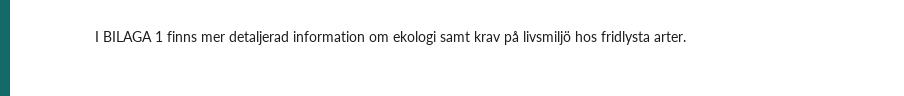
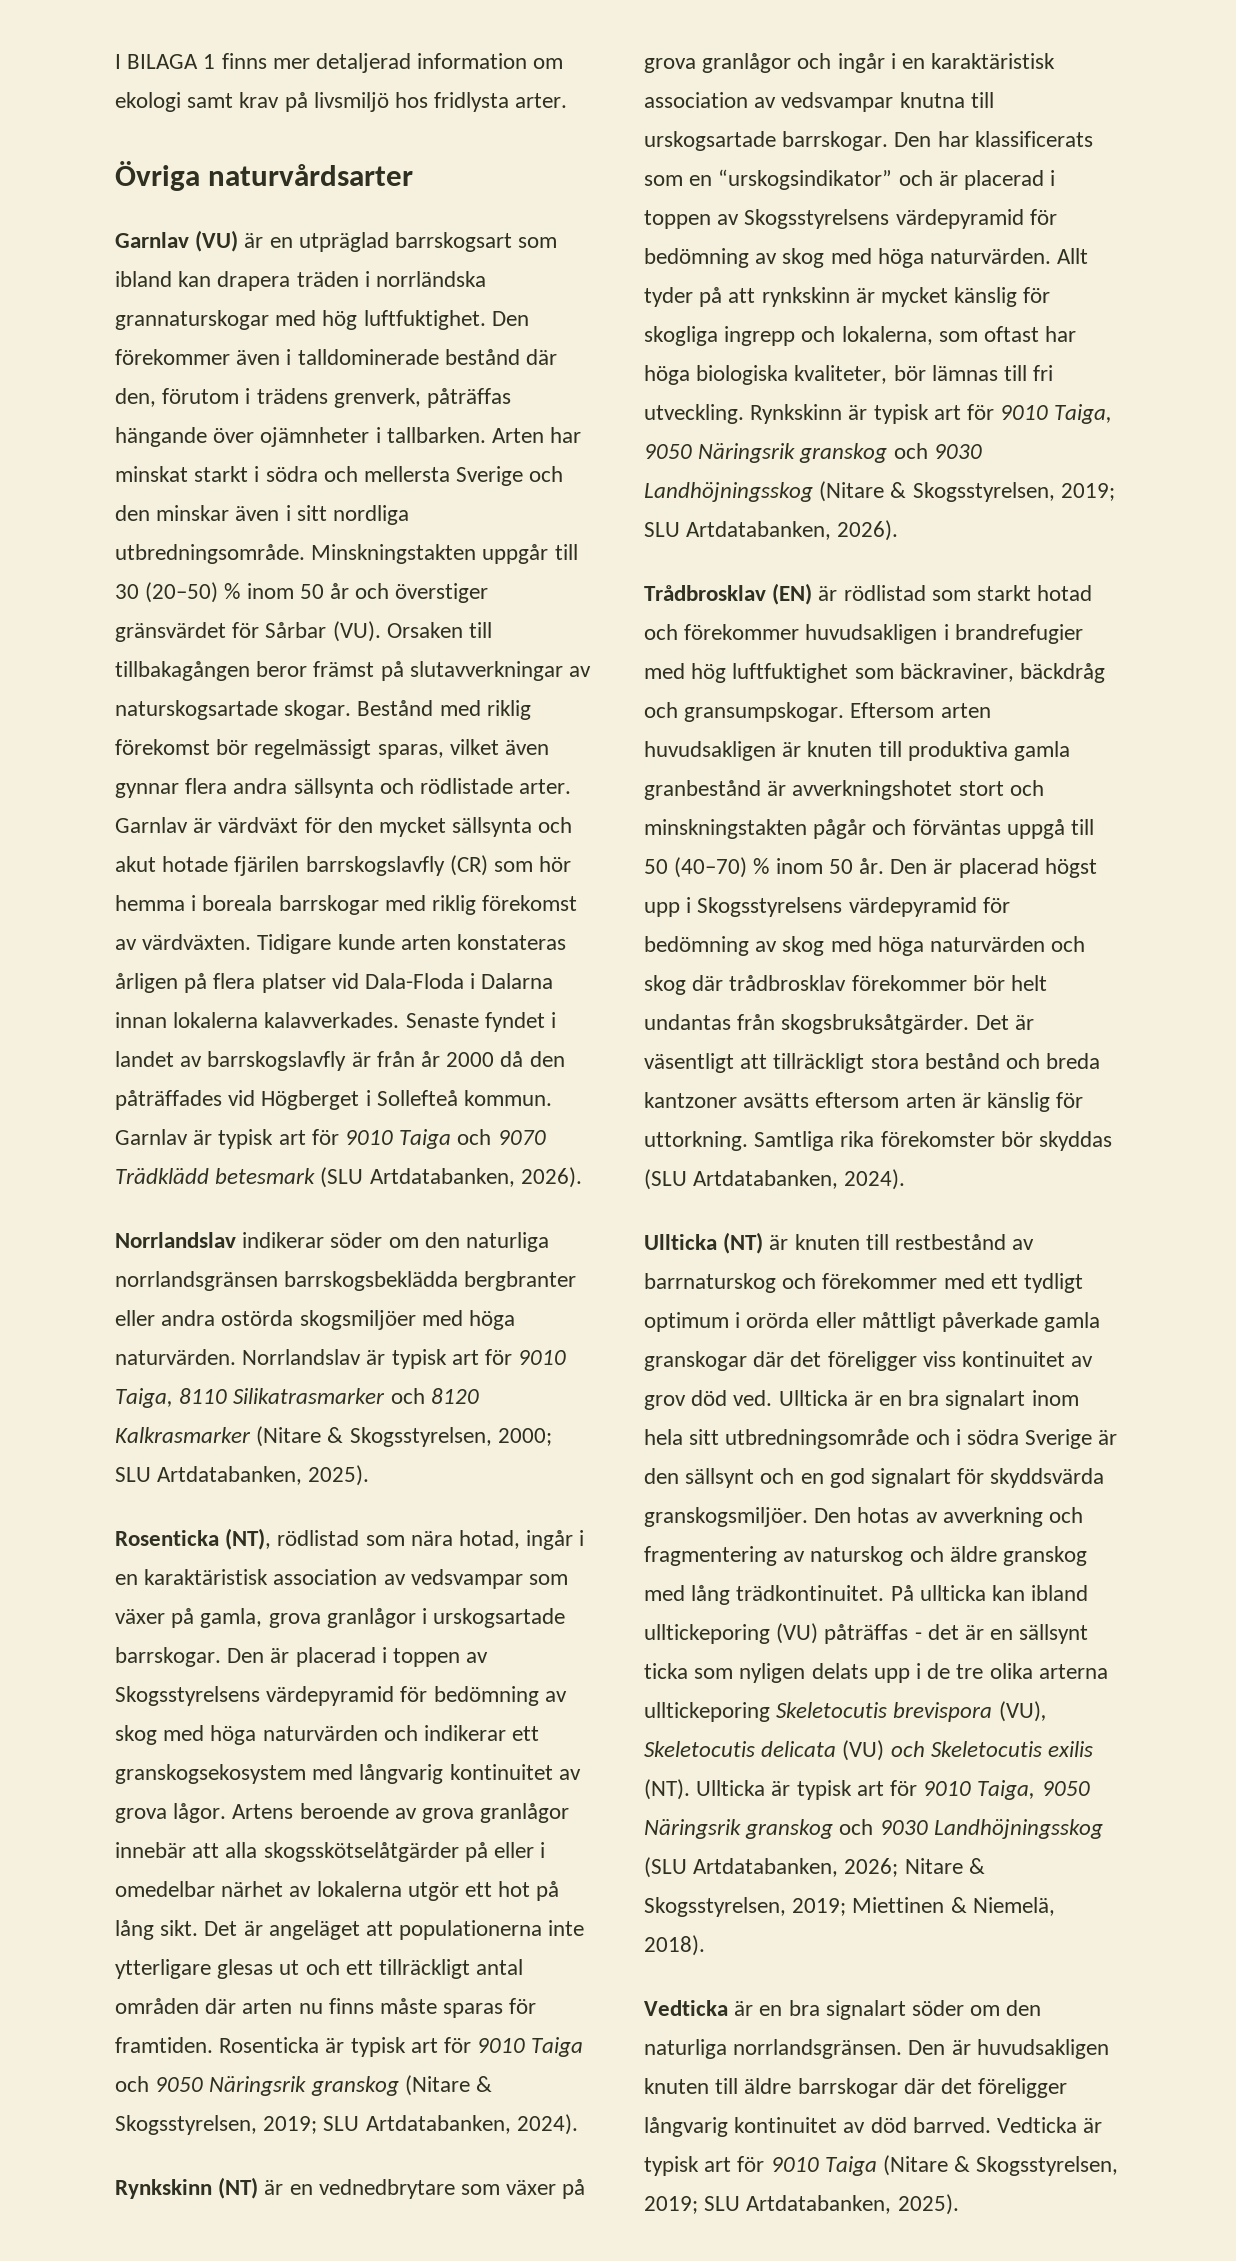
+ Övriga naturvårdsarter
+ Garnlav (VU) är en utpräglad barrskogsart som ibland kan drapera träden i norrländska grannaturskogar med hög luftfuktighet. Den förekommer även i talldominerade bestånd där den, förutom i trädens grenverk, påträffas hängande över ojämnheter i tallbarken. Arten har minskat starkt i södra och mellersta Sverige och den minskar även i sitt nordliga utbredningsområde. Minskningstakten uppgår till 30 (20–50) % inom 50 år och överstiger gränsvärdet för Sårbar (VU). Orsaken till tillbakagången beror främst på slutavverkningar av naturskogsartade skogar. Bestånd med riklig förekomst bör regelmässigt sparas, vilket även gynnar flera andra sällsynta och rödlistade arter. Garnlav är värdväxt för den mycket sällsynta och akut hotade fjärilen barrskogslavfly (CR) som hör hemma i boreala barrskogar med riklig förekomst av värdväxten. Tidigare kunde arten konstateras årligen på flera platser vid Dala-Floda i Dalarna innan lokalerna kalavverkades. Senaste fyndet i landet av barrskogslavfly är från år 2000 då den påträffades vid Högberget i Sollefteå kommun. Garnlav är typisk art för 9010 Taiga och 9070 Trädklädd betesmark (SLU Artdatabanken, 2026).
+ Norrlandslav indikerar söder om den naturliga norrlandsgränsen barrskogsbeklädda bergbranter eller andra ostörda skogsmiljöer med höga naturvärden. Norrlandslav är typisk art för 9010 Taiga, 8110 Silikatrasmarker och 8120 Kalkrasmarker (Nitare & Skogsstyrelsen, 2000; SLU Artdatabanken, 2025).
+ Rosenticka (NT), rödlistad som nära hotad, ingår i en karaktäristisk association av vedsvampar som växer på gamla, grova granlågor i urskogsartade barrskogar. Den är placerad i toppen av Skogsstyrelsens värdepyramid för bedömning av skog med höga naturvärden och indikerar ett granskogsekosystem med långvarig kontinuitet av grova lågor. Artens beroende av grova granlågor innebär att alla skogsskötselåtgärder på eller i omedelbar närhet av lokalerna utgör ett hot på lång sikt. Det är angeläget att populationerna inte ytterligare glesas ut och ett tillräckligt antal områden där arten nu finns måste sparas för framtiden. Rosenticka är typisk art för 9010 Taiga och 9050 Näringsrik granskog (Nitare & Skogsstyrelsen, 2019; SLU Artdatabanken, 2024).
+ Rynkskinn (NT) är en vednedbrytare som växer på grova granlågor och ingår i en karaktäristisk association av vedsvampar knutna till urskogsartade barrskogar. Den har klassificerats som en “urskogsindikator” och är placerad i toppen av Skogsstyrelsens värdepyramid för bedömning av skog med höga naturvärden. Allt tyder på att rynkskinn är mycket känslig för skogliga ingrepp och lokalerna, som oftast har höga biologiska kvaliteter, bör lämnas till fri utveckling. Rynkskinn är typisk art för 9010 Taiga, 9050 Näringsrik granskog och 9030 Landhöjningsskog (Nitare & Skogsstyrelsen, 2019; SLU Artdatabanken, 2026).
+ Trådbrosklav (EN) är rödlistad som starkt hotad och förekommer huvudsakligen i brandrefugier med hög luftfuktighet som bäckraviner, bäckdråg och gransumpskogar. Eftersom arten huvudsakligen är knuten till produktiva gamla granbestånd är avverkningshotet stort och minskningstakten pågår och förväntas uppgå till 50 (40–70) % inom 50 år. Den är placerad högst upp i Skogsstyrelsens värdepyramid för bedömning av skog med höga naturvärden och skog där trådbrosklav förekommer bör helt undantas från skogsbruksåtgärder. Det är väsentligt att tillräckligt stora bestånd och breda kantzoner avsätts eftersom arten är känslig för uttorkning. Samtliga rika förekomster bör skyddas (SLU Artdatabanken, 2024).
+ Ullticka (NT) är knuten till restbestånd av barrnaturskog och förekommer med ett tydligt optimum i orörda eller måttligt påverkade gamla granskogar där det föreligger viss kontinuitet av grov död ved. Ullticka är en bra signalart inom hela sitt utbredningsområde och i södra Sverige är den sällsynt och en god signalart för skyddsvärda granskogsmiljöer. Den hotas av avverkning och fragmentering av naturskog och äldre granskog med lång trädkontinuitet. På ullticka kan ibland ulltickeporing (VU) påträffas - det är en sällsynt ticka som nyligen delats upp i de tre olika arterna ulltickeporing Skeletocutis brevispora (VU), Skeletocutis delicata (VU) och Skeletocutis exilis (NT). Ullticka är typisk art för 9010 Taiga, 9050 Näringsrik granskog och 9030 Landhöjningsskog (SLU Artdatabanken, 2026; Nitare & Skogsstyrelsen, 2019; Miettinen & Niemelä, 2018).
+ Vedticka är en bra signalart söder om den naturliga norrlandsgränsen. Den är huvudsakligen knuten till äldre barrskogar där det föreligger långvarig kontinuitet av död barrved. Vedticka är typisk art för 9010 Taiga (Nitare & Skogsstyrelsen, 2019; SLU Artdatabanken, 2025).

